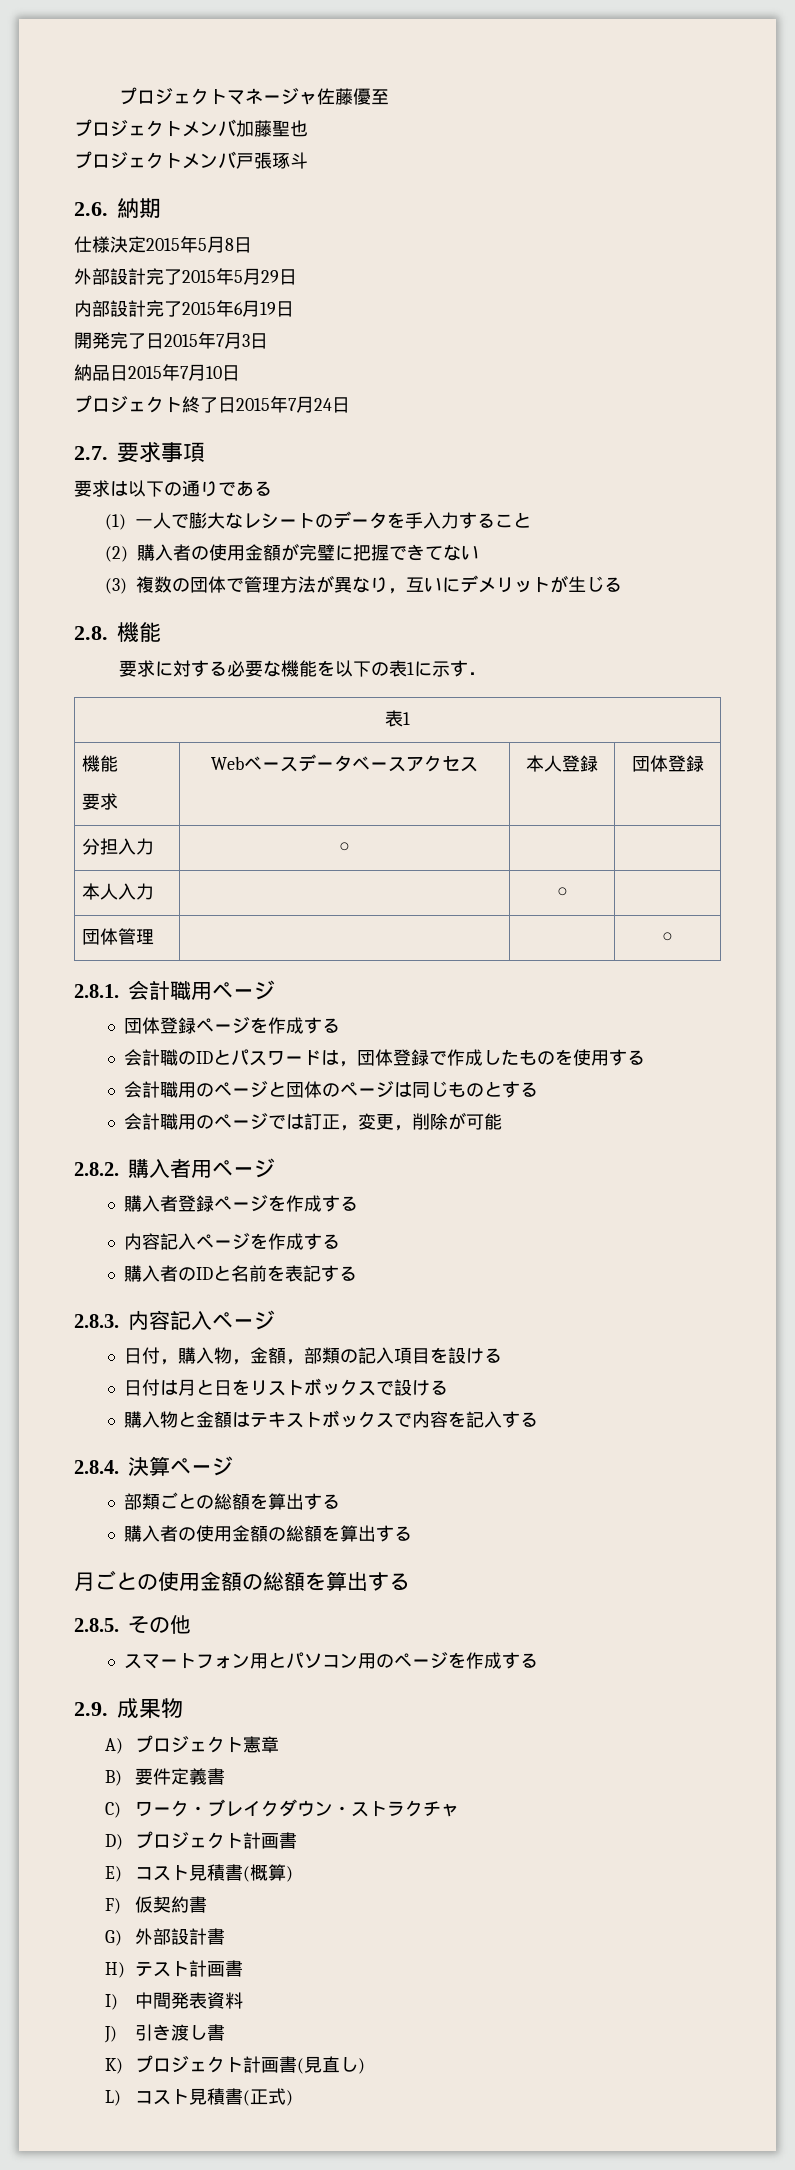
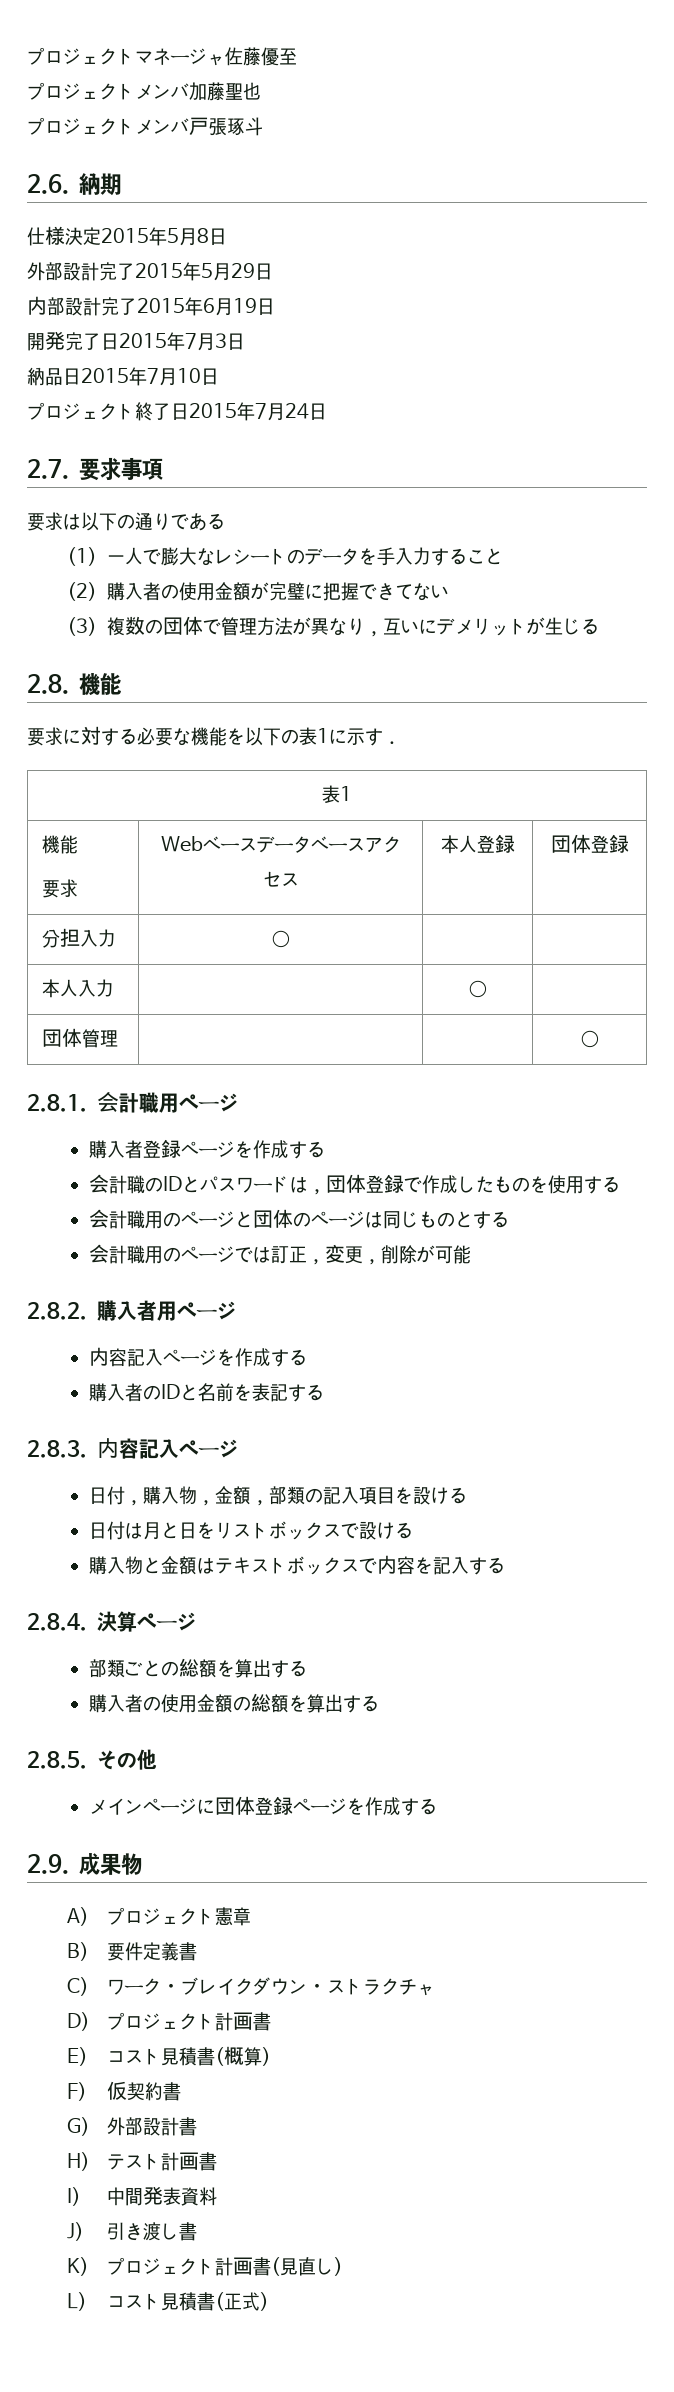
- 団体登録ページを作成する
+ 購入者登録ページを作成する
- 購入者登録ページを作成する
- 月ごとの使用金額の総額を算出する
  2.8.5.その他
- スマートフォン用とパソコン用のページを作成する
+ メインページに団体登録ページを作成する

